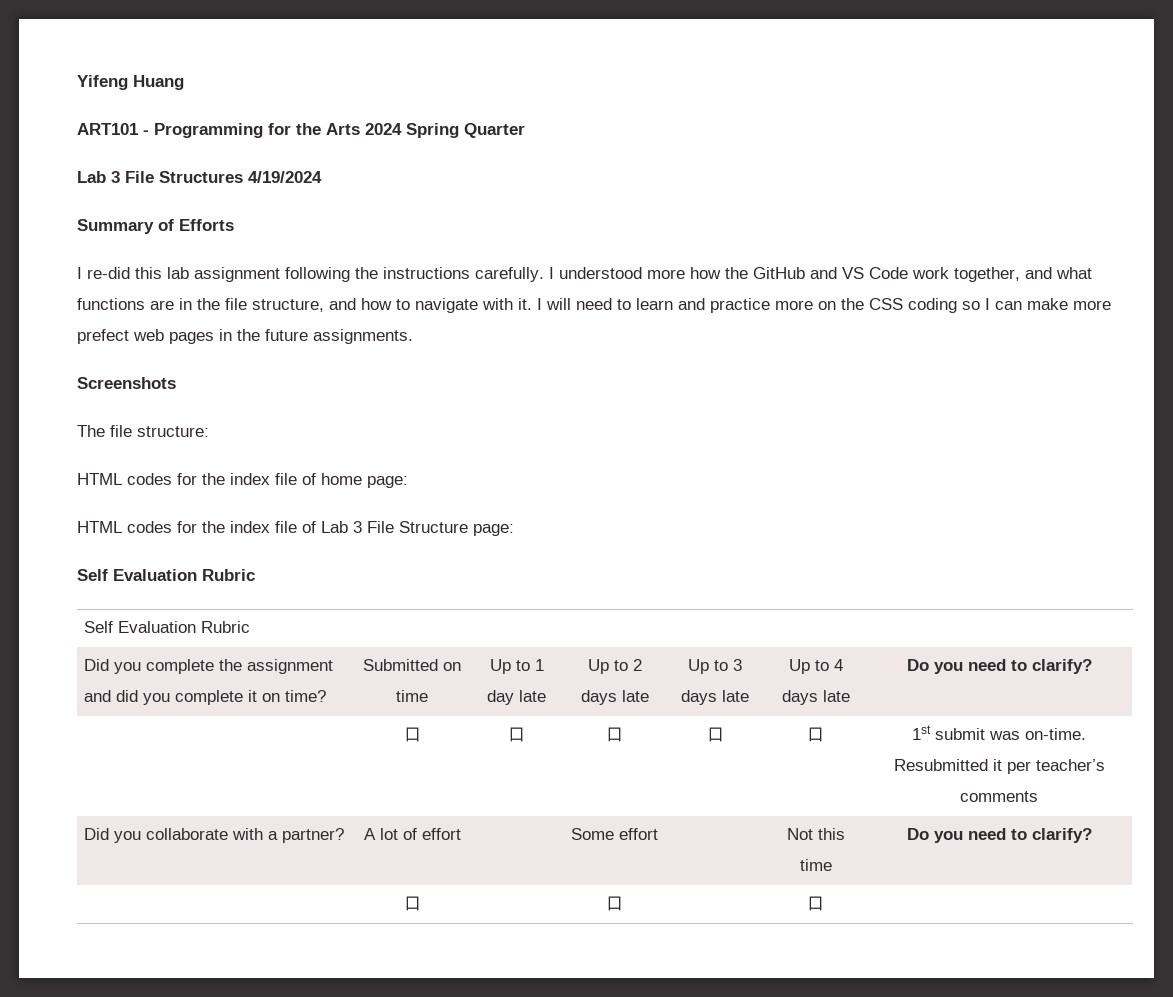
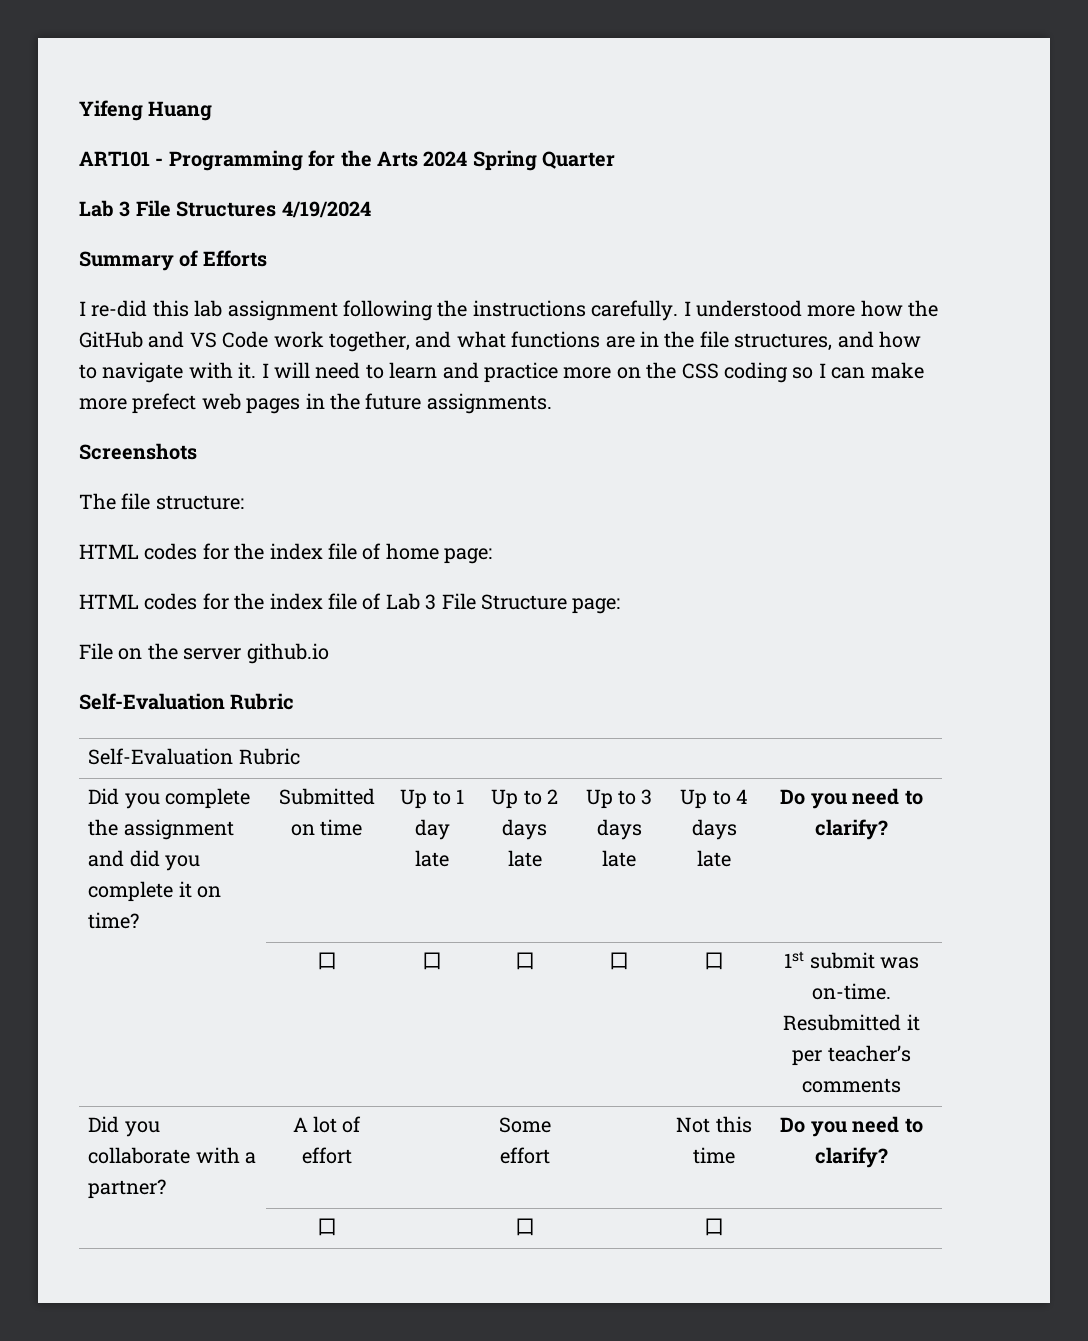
- I understood more how the GitHub and VS Code work together, and what functions are in the file structure, and how to navigate with it.
+ I understood more how the GitHub and VS Code work together, and what functions are in the file structures, and how to navigate with it.
  HTML codes for the index file of Lab 3 File Structure page:
- Self Evaluation Rubric
- Self Evaluation Rubric
+ File on the server github.io
+ Self-Evaluation Rubric
+ Self-Evaluation Rubric

